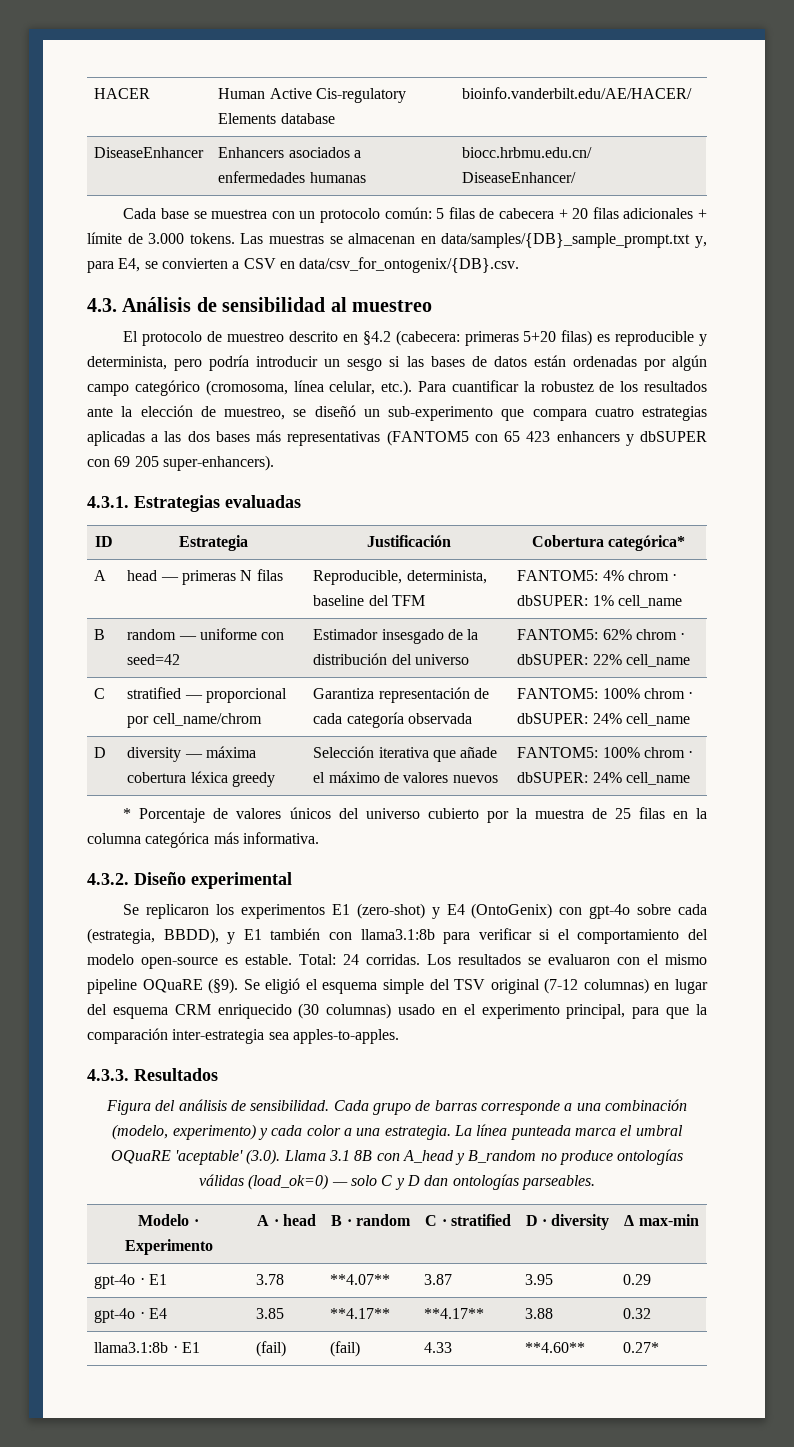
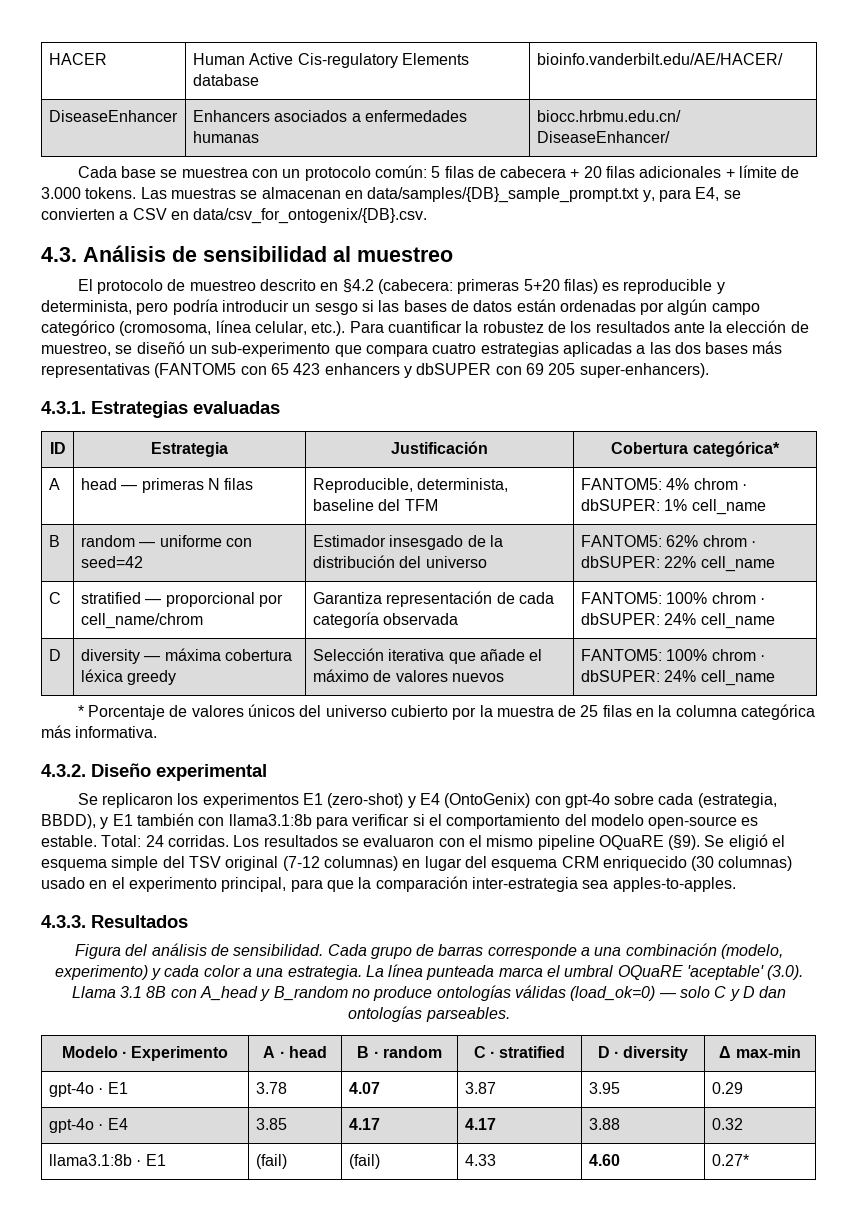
- gpt-4o · E1 | 3.78 | **4.07** | 3.87 | 3.95 | 0.29
+ gpt-4o · E1 | 3.78 | 4.07 | 3.87 | 3.95 | 0.29
- gpt-4o · E4 | 3.85 | **4.17** | **4.17** | 3.88 | 0.32
+ gpt-4o · E4 | 3.85 | 4.17 | 4.17 | 3.88 | 0.32
- llama3.1:8b · E1 | (fail) | (fail) | 4.33 | **4.60** | 0.27*
+ llama3.1:8b · E1 | (fail) | (fail) | 4.33 | 4.60 | 0.27*

